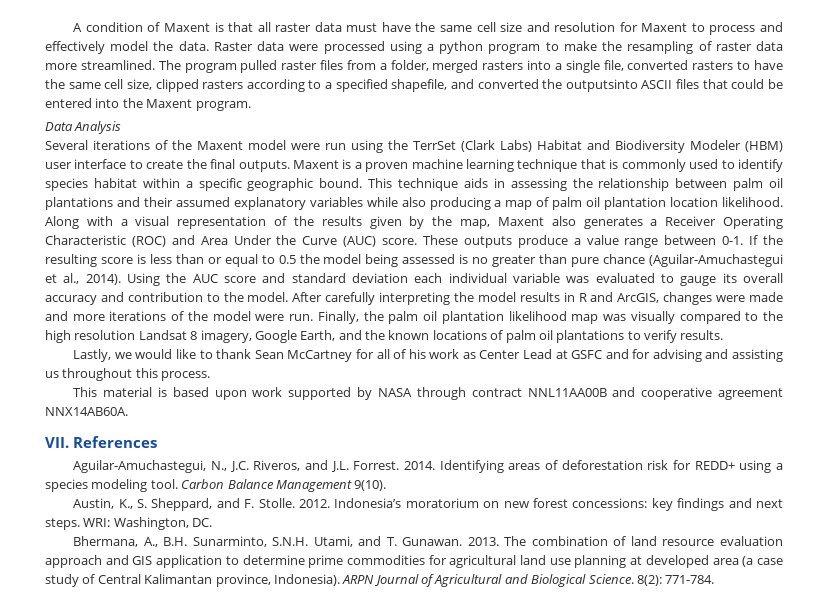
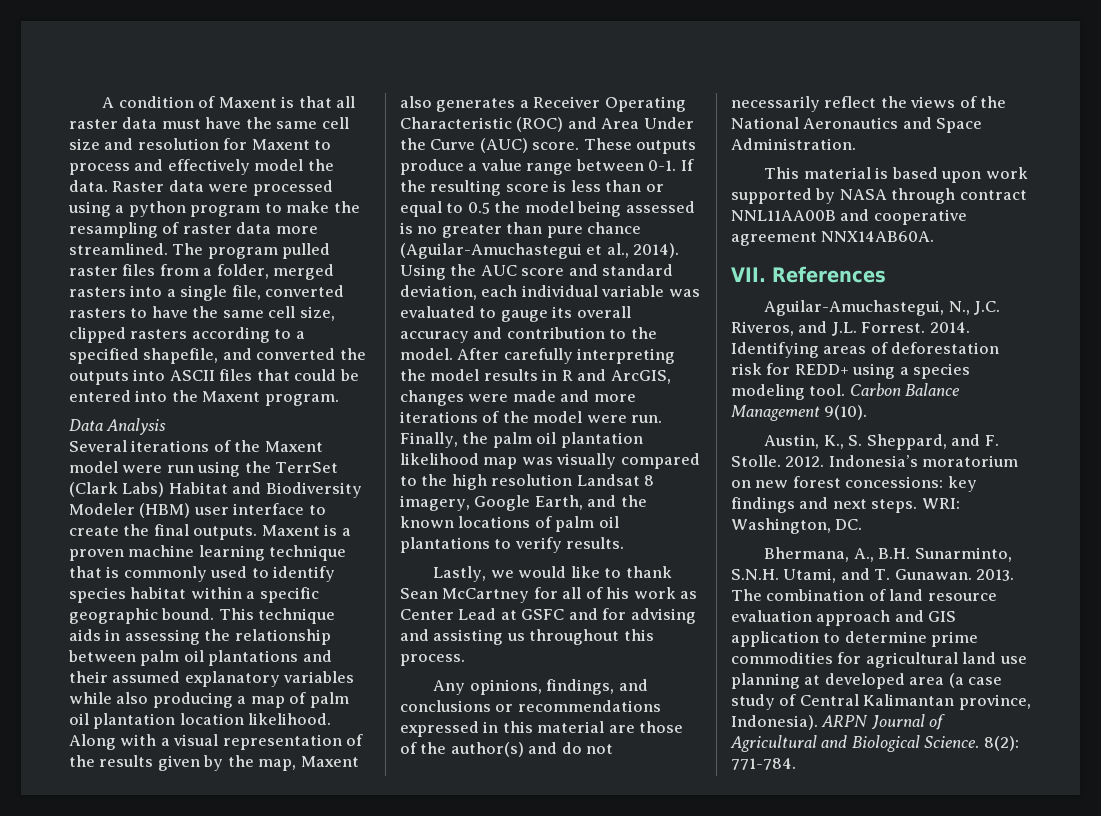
- The program pulled raster files from a folder, merged rasters into a single file, converted rasters to have the same cell size, clipped rasters according to a specified shapefile, and converted the outputsinto ASCII files that could be entered into the Maxent program.
+ The program pulled raster files from a folder, merged rasters into a single file, converted rasters to have the same cell size, clipped rasters according to a specified shapefile, and converted the outputs into ASCII files that could be entered into the Maxent program.
- Using the AUC score and standard deviation each individual variable was evaluated to gauge its overall accuracy and contribution to the model.
+ Using the AUC score and standard deviation, each individual variable was evaluated to gauge its overall accuracy and contribution to the model.
+ Any opinions, findings, and conclusions or recommendations expressed in this material are those of the author(s) and do not necessarily reflect the views of the National Aeronautics and Space Administration.

